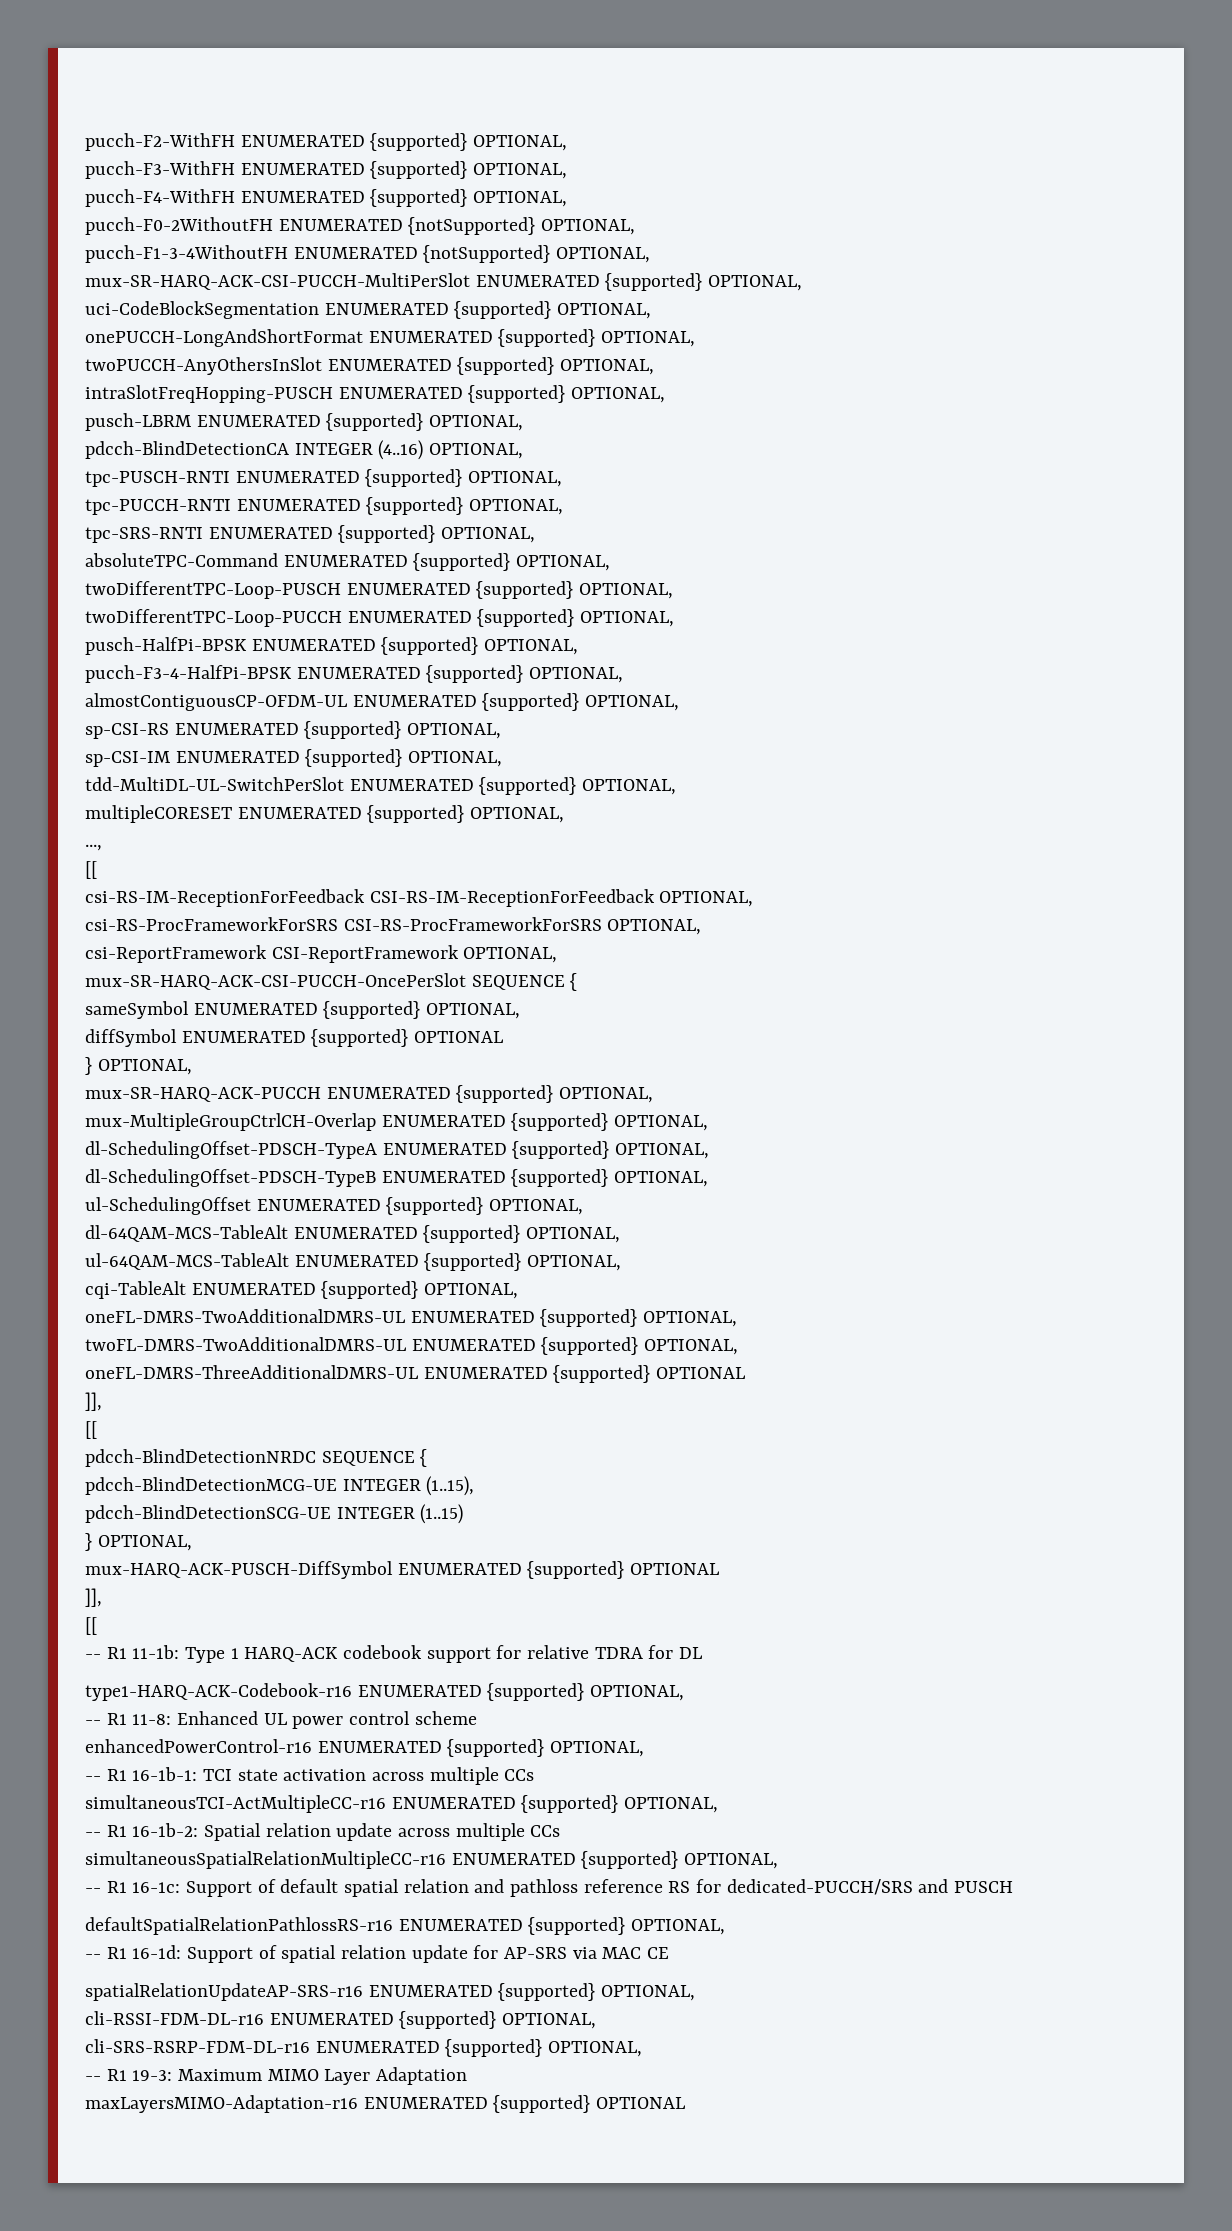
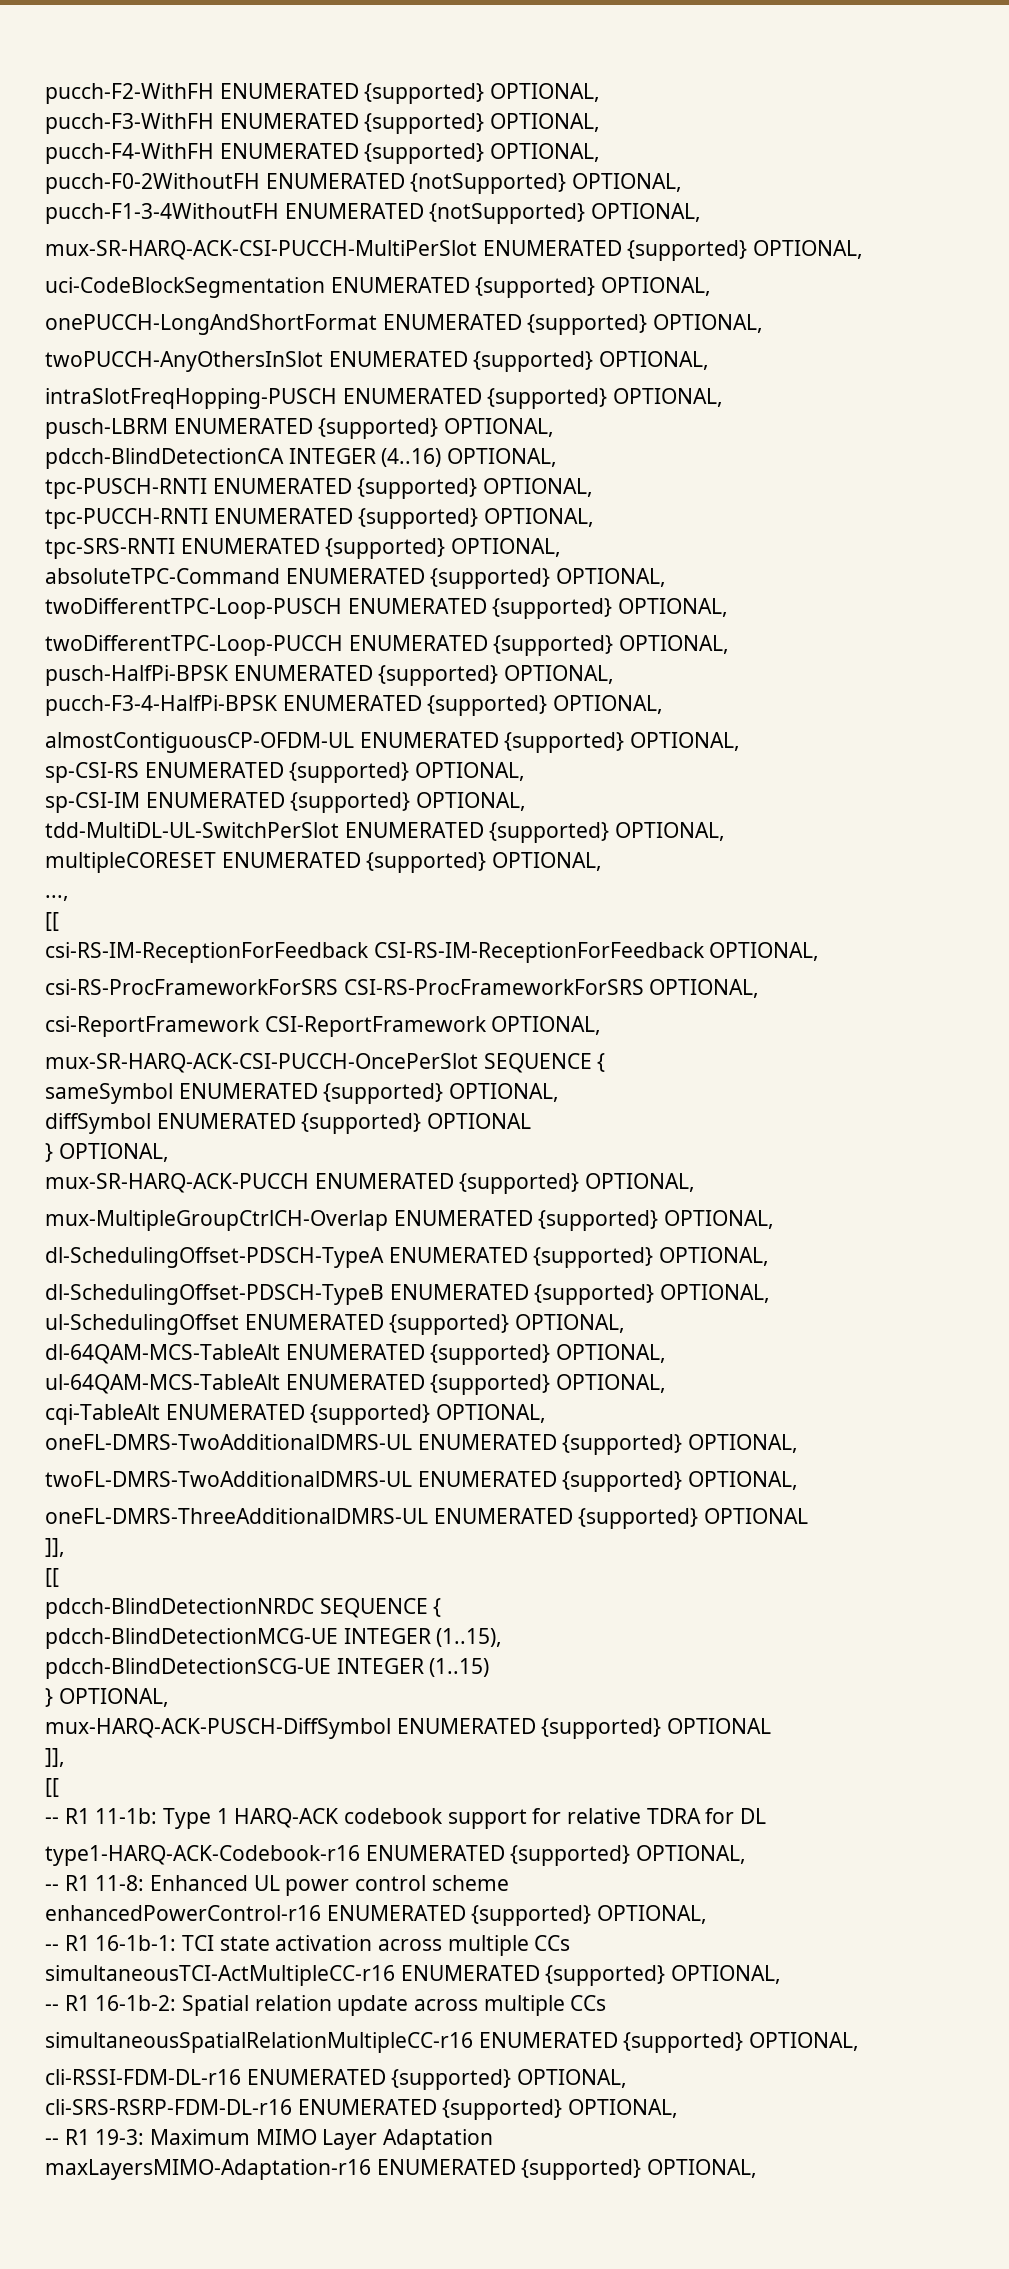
- -- R1 16-1c: Support of default spatial relation and pathloss reference RS for dedicated-PUCCH/SRS and PUSCH
- defaultSpatialRelationPathlossRS-r16 ENUMERATED {supported} OPTIONAL,
- -- R1 16-1d: Support of spatial relation update for AP-SRS via MAC CE
- spatialRelationUpdateAP-SRS-r16 ENUMERATED {supported} OPTIONAL,
- maxLayersMIMO-Adaptation-r16 ENUMERATED {supported} OPTIONAL
+ maxLayersMIMO-Adaptation-r16 ENUMERATED {supported} OPTIONAL,

